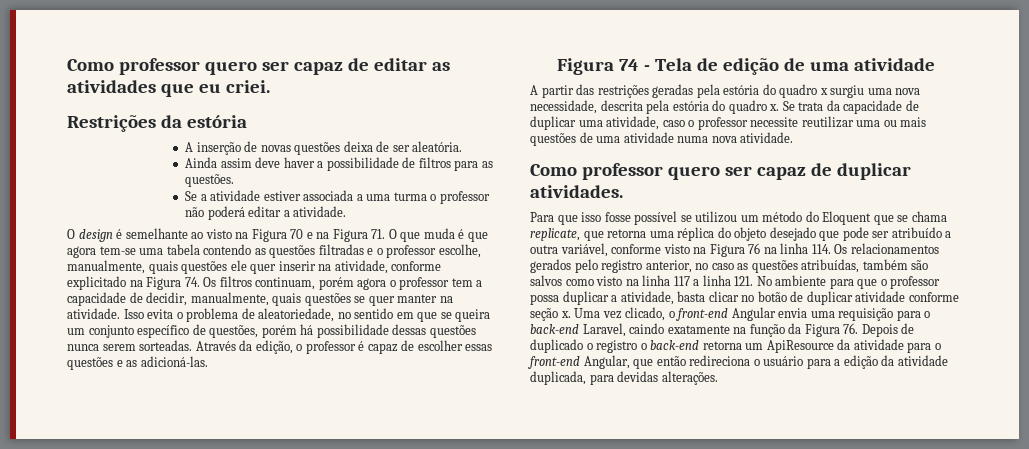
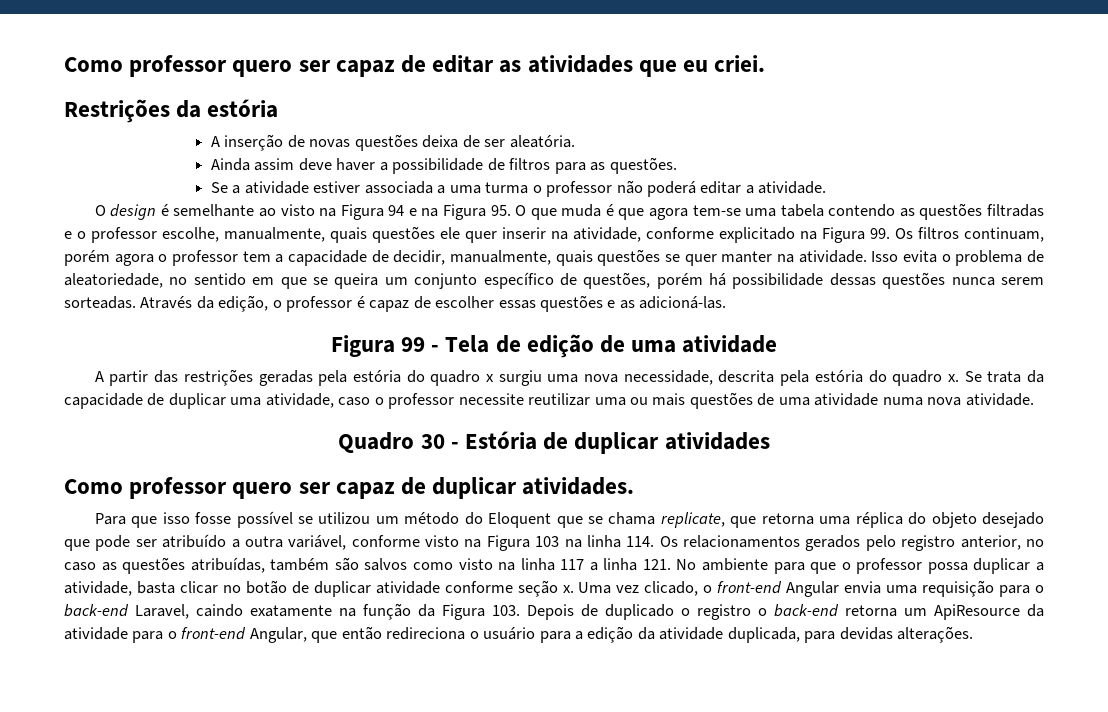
- O design é semelhante ao visto na Figura 70 e na Figura 71. O que muda é que agora tem-se uma tabela contendo as questões filtradas e o professor escolhe, manualmente, quais questões ele quer inserir na atividade, conforme explicitado na Figura 74. Os filtros continuam, porém agora o professor tem a capacidade de decidir, manualmente, quais questões se quer manter na atividade.
+ O design é semelhante ao visto na Figura 94 e na Figura 95. O que muda é que agora tem-se uma tabela contendo as questões filtradas e o professor escolhe, manualmente, quais questões ele quer inserir na atividade, conforme explicitado na Figura 99. Os filtros continuam, porém agora o professor tem a capacidade de decidir, manualmente, quais questões se quer manter na atividade.
- Figura 74 - Tela de edição de uma atividade
+ Figura 99 - Tela de edição de uma atividade
+ Quadro 30 - Estória de duplicar atividades
- Para que isso fosse possível se utilizou um método do Eloquent que se chama replicate, que retorna uma réplica do objeto desejado que pode ser atribuído a outra variável, conforme visto na Figura 76 na linha 114. Os relacionamentos gerados pelo registro anterior, no caso as questões atribuídas, também são salvos como visto na linha 117 a linha 121. No ambiente para que o professor possa duplicar a atividade, basta clicar no botão de duplicar atividade conforme seção x.
+ Para que isso fosse possível se utilizou um método do Eloquent que se chama replicate, que retorna uma réplica do objeto desejado que pode ser atribuído a outra variável, conforme visto na Figura 103 na linha 114. Os relacionamentos gerados pelo registro anterior, no caso as questões atribuídas, também são salvos como visto na linha 117 a linha 121. No ambiente para que o professor possa duplicar a atividade, basta clicar no botão de duplicar atividade conforme seção x.
- Uma vez clicado, o front-end Angular envia uma requisição para o back-end Laravel, caindo exatamente na função da Figura 76. Depois de duplicado o registro o back-end retorna um ApiResource da atividade para o front-end Angular, que então redireciona o usuário para a edição da atividade duplicada, para devidas alterações.
+ Uma vez clicado, o front-end Angular envia uma requisição para o back-end Laravel, caindo exatamente na função da Figura 103. Depois de duplicado o registro o back-end retorna um ApiResource da atividade para o front-end Angular, que então redireciona o usuário para a edição da atividade duplicada, para devidas alterações.

